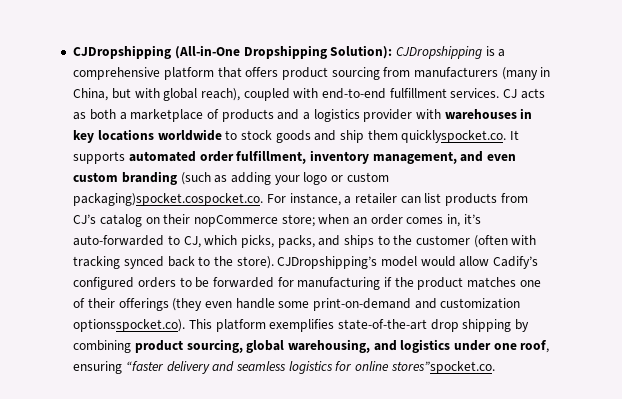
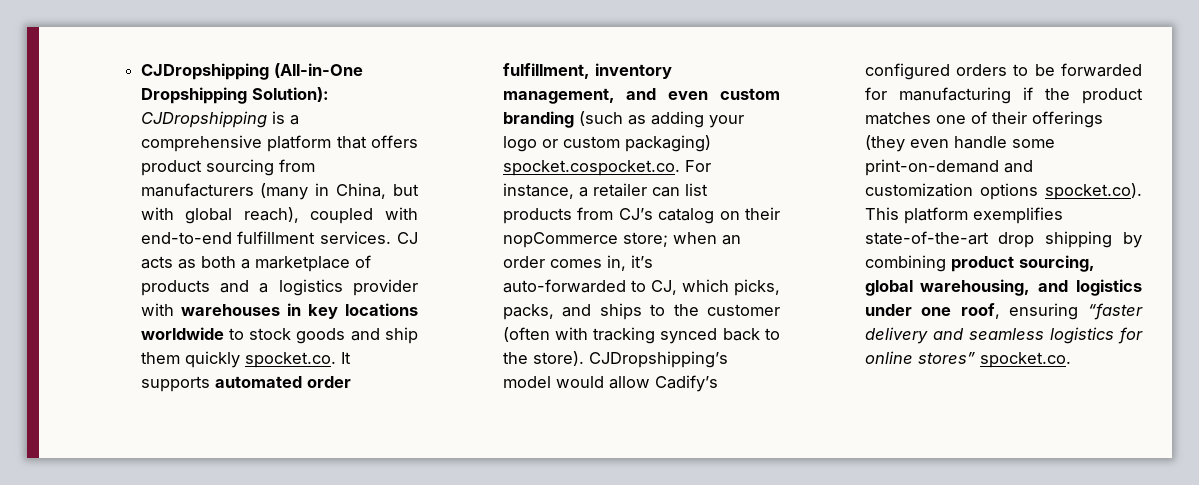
- CJ acts as both a marketplace of products and a logistics provider with warehouses in key locations worldwide to stock goods and ship them quicklyspocket.co. It supports automated order fulfillment, inventory management, and even custom branding (such as adding your logo or custom packaging)spocket.cospocket.co. For instance, a retailer can list products from CJ’s catalog on their nopCommerce store;
+ CJ acts as both a marketplace of products and a logistics provider with warehouses in key locations worldwide to stock goods and ship them quickly spocket.co. It supports automated order fulfillment, inventory management, and even custom branding (such as adding your logo or custom packaging) spocket.cospocket.co. For instance, a retailer can list products from CJ’s catalog on their nopCommerce store;
- CJDropshipping’s model would allow Cadify’s configured orders to be forwarded for manufacturing if the product matches one of their offerings (they even handle some print-on-demand and customization optionsspocket.co). This platform exemplifies state-of-the-art drop shipping by combining product sourcing, global warehousing, and logistics under one roof, ensuring “faster delivery and seamless logistics for online stores”spocket.co.
+ CJDropshipping’s model would allow Cadify’s configured orders to be forwarded for manufacturing if the product matches one of their offerings (they even handle some print-on-demand and customization options spocket.co). This platform exemplifies state-of-the-art drop shipping by combining product sourcing, global warehousing, and logistics under one roof, ensuring “faster delivery and seamless logistics for online stores” spocket.co.

